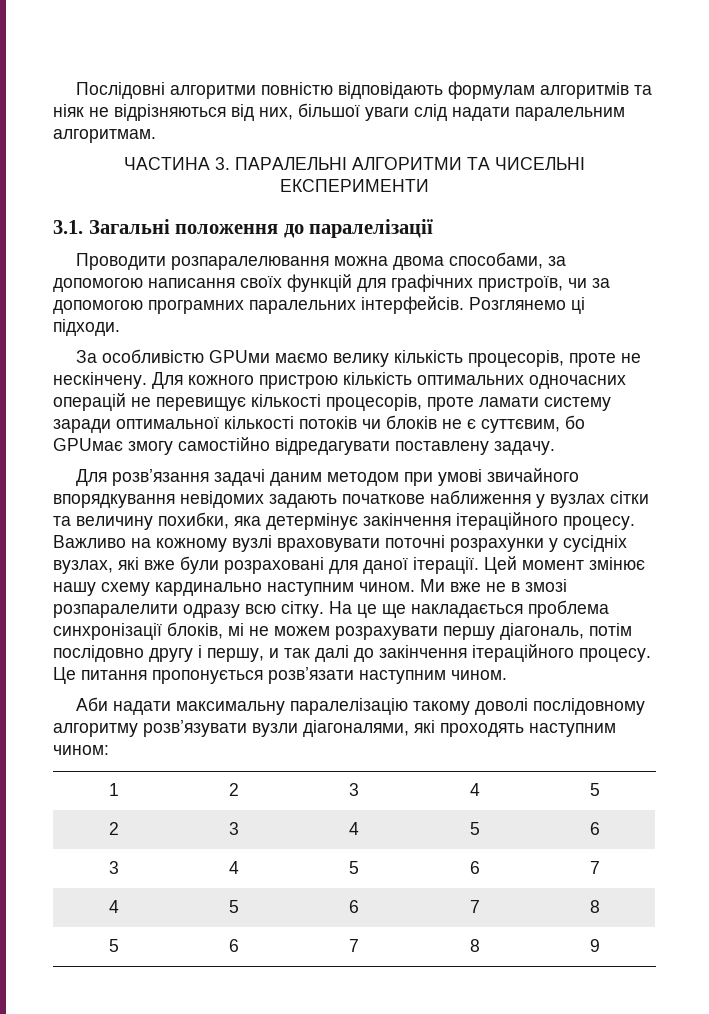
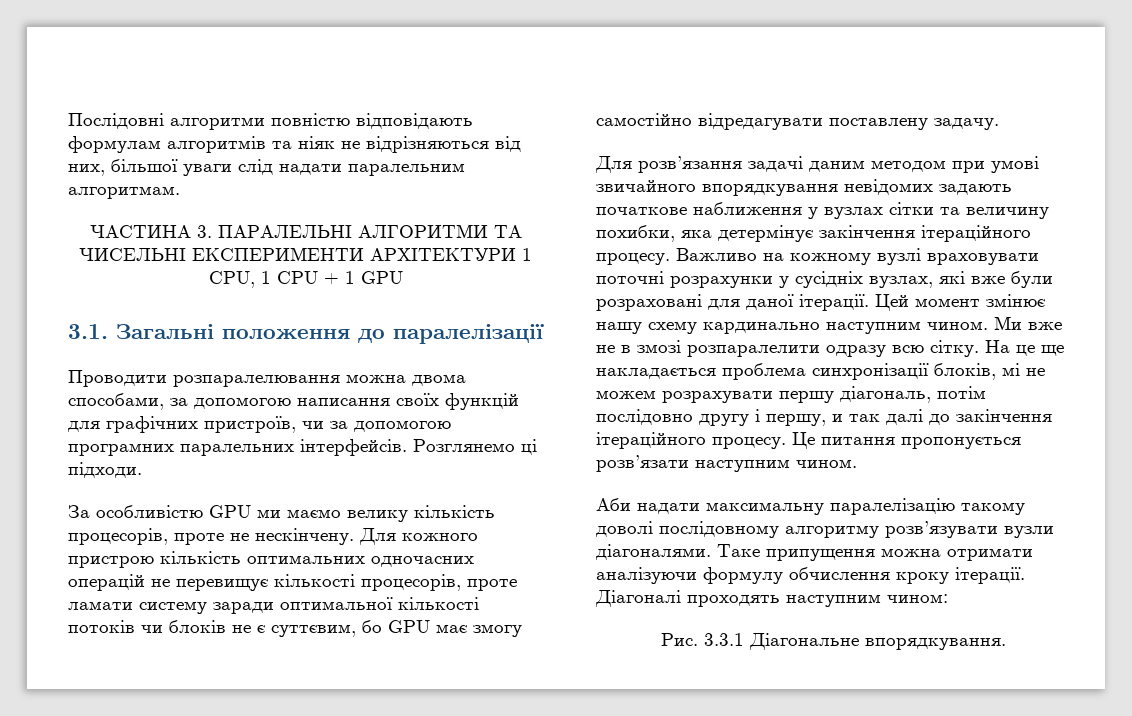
- ЧАСТИНА 3. ПАРАЛЕЛЬНІ АЛГОРИТМИ ТА ЧИСЕЛЬНІ ЕКСПЕРИМЕНТИ
+ ЧАСТИНА 3. ПАРАЛЕЛЬНІ АЛГОРИТМИ ТА ЧИСЕЛЬНІ ЕКСПЕРИМЕНТИ АРХІТЕКТУРИ 1 CPU, 1 CPU + 1 GPU
- За особливістю GPUми маємо велику кількість процесорів, проте не нескінчену.
+ За особливістю GPU ми маємо велику кількість процесорів, проте не нескінчену.
- Для кожного пристрою кількість оптимальних одночасних операцій не перевищує кількості процесорів, проте ламати систему заради оптимальної кількості потоків чи блоків не є суттєвим, бо GPUмає змогу самостійно відредагувати поставлену задачу.
+ Для кожного пристрою кількість оптимальних одночасних операцій не перевищує кількості процесорів, проте ламати систему заради оптимальної кількості потоків чи блоків не є суттєвим, бо GPU має змогу самостійно відредагувати поставлену задачу.
- Аби надати максимальну паралелізацію такому доволі послідовному алгоритму розв’язувати вузли діагоналями, які проходять наступним чином:
- 1 | 2 | 3 | 4 | 5
- 2 | 3 | 4 | 5 | 6
- 3 | 4 | 5 | 6 | 7
- 4 | 5 | 6 | 7 | 8
- 5 | 6 | 7 | 8 | 9
+ Аби надати максимальну паралелізацію такому доволі послідовному алгоритму розв’язувати вузли діагоналями. Таке припущення можна отримати аналізуючи формулу обчислення кроку ітерації. Діагоналі проходять наступним чином:
+ Рис. 3.3.1 Діагональне впорядкування.

